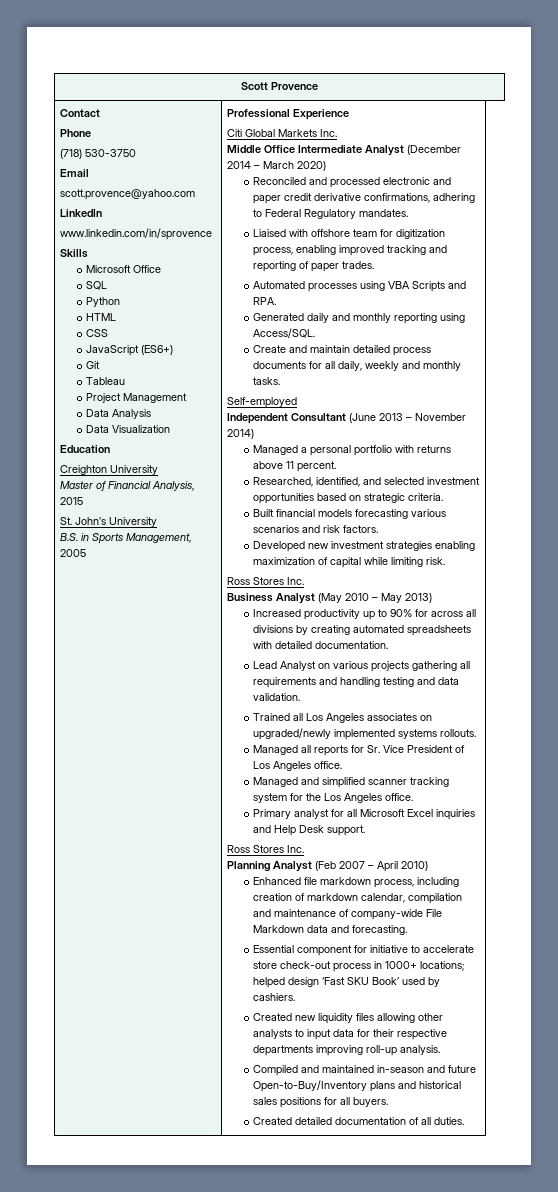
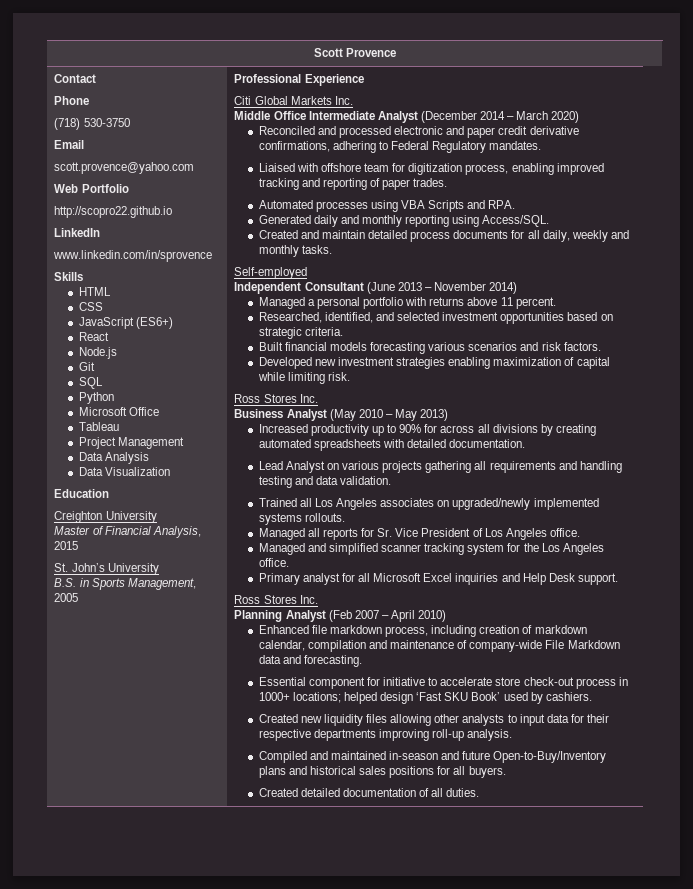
+ Web Portfolio
+ http://scopro22.github.io
- Microsoft Office
- SQL
- Python
+ React
+ Node.js
+ SQL
+ Python
+ Microsoft Office
- Create and maintain detailed process documents for all daily, weekly and monthly tasks.
+ Created and maintain detailed process documents for all daily, weekly and monthly tasks.

